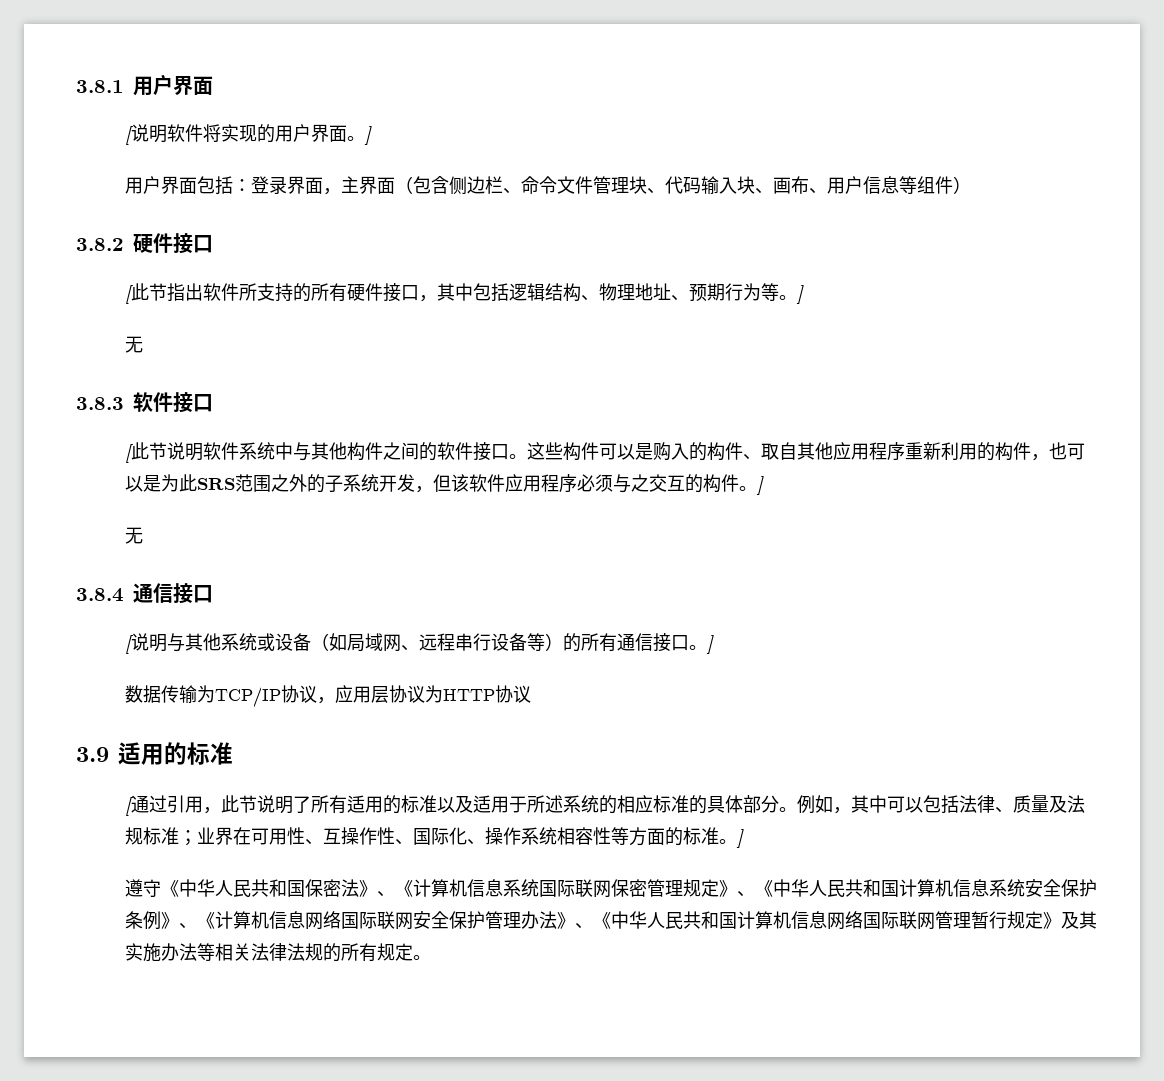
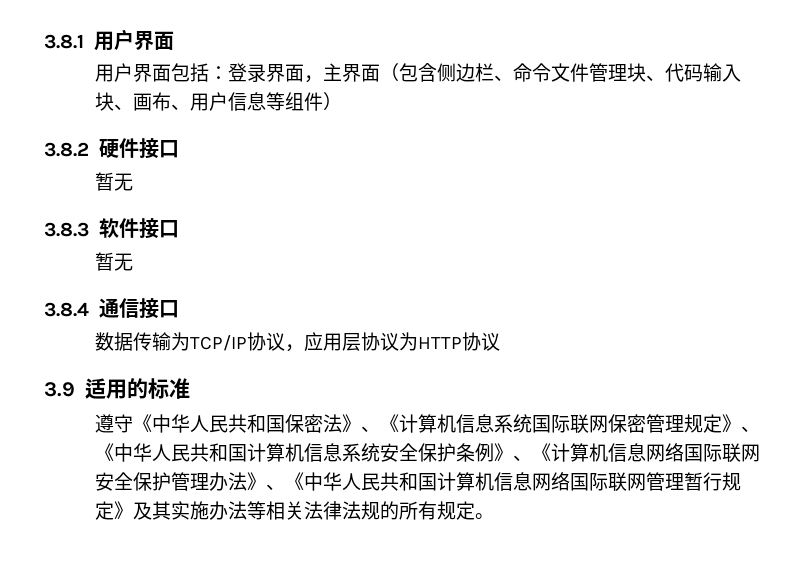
- [说明软件将实现的用户界面。]
  3.8.2硬件接口
- [此节指出软件所支持的所有硬件接口，其中包括逻辑结构、物理地址、预期行为等。]
- 无
+ 暂无
  3.8.3软件接口
- [此节说明软件系统中与其他构件之间的软件接口。这些构件可以是购入的构件、取自其他应用程序重新利用的构件，也可以是为此SRS范围之外的子系统开发，但该软件应用程序必须与之交互的构件。]
- 无
+ 暂无
  3.8.4通信接口
- [说明与其他系统或设备（如局域网、远程串行设备等）的所有通信接口。]
- [通过引用，此节说明了所有适用的标准以及适用于所述系统的相应标准的具体部分。例如，其中可以包括法律、质量及法规标准；业界在可用性、互操作性、国际化、操作系统相容性等方面的标准。]

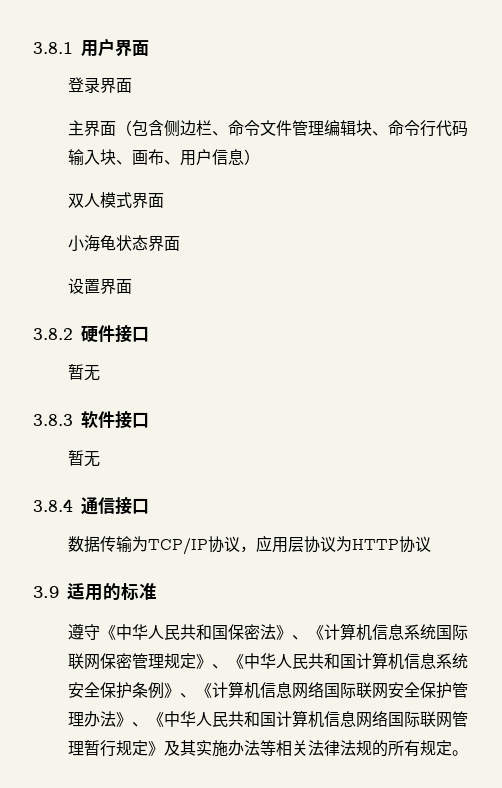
- 用户界面包括：登录界面，主界面（包含侧边栏、命令文件管理块、代码输入块、画布、用户信息等组件）
+ 登录界面
+ 主界面（包含侧边栏、命令文件管理编辑块、命令行代码输入块、画布、用户信息）
+ 双人模式界面
+ 小海龟状态界面
+ 设置界面

